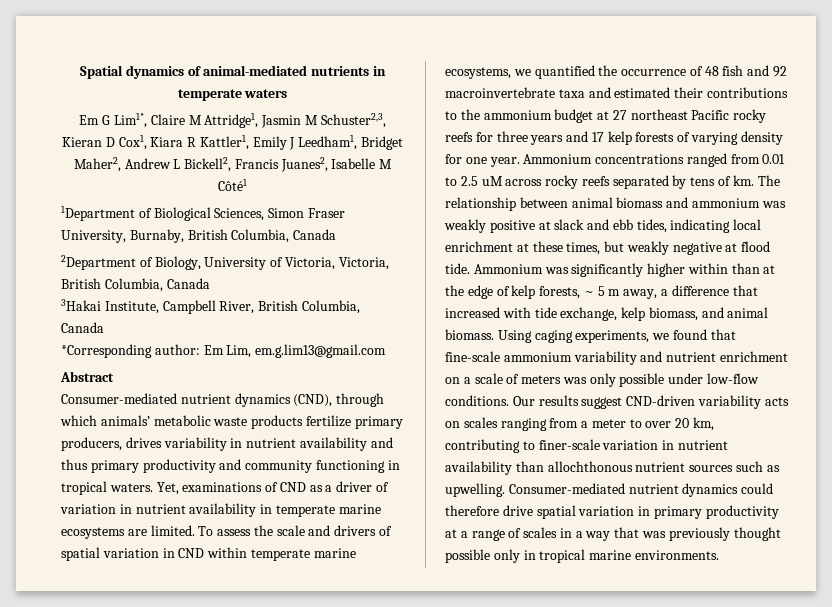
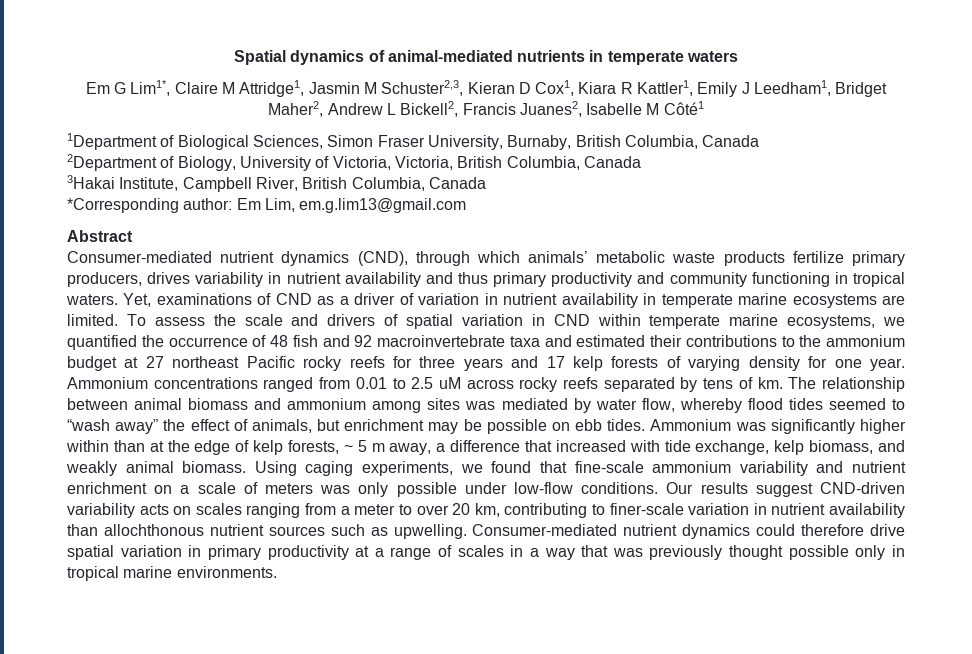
- The relationship between animal biomass and ammonium was weakly positive at slack and ebb tides, indicating local enrichment at these times, but weakly negative at flood tide.
+ The relationship between animal biomass and ammonium among sites was mediated by water flow, whereby flood tides seemed to “wash away” the effect of animals, but enrichment may be possible on ebb tides.
- Ammonium was significantly higher within than at the edge of kelp forests, ~ 5 m away, a difference that increased with tide exchange, kelp biomass, and animal biomass.
+ Ammonium was significantly higher within than at the edge of kelp forests, ~ 5 m away, a difference that increased with tide exchange, kelp biomass, and weakly animal biomass.

